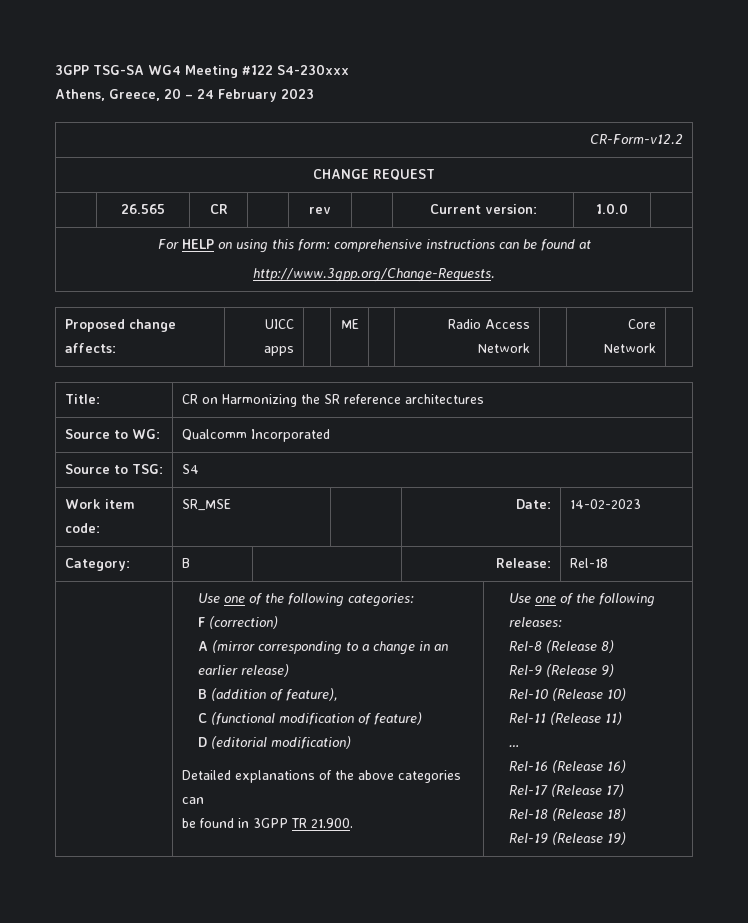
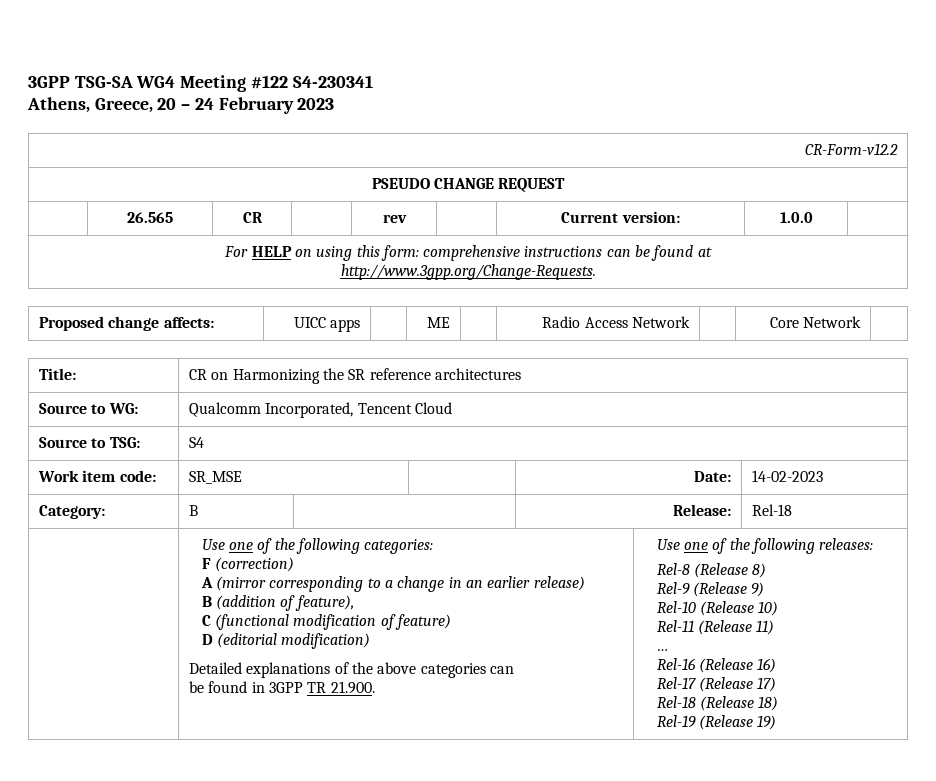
- 3GPP TSG-SA WG4 Meeting #122 S4-230xxx
+ 3GPP TSG-SA WG4 Meeting #122 S4-230341
- CHANGE REQUEST
+ PSEUDO CHANGE REQUEST
- Source to WG: | Qualcomm Incorporated
+ Source to WG: | Qualcomm Incorporated, Tencent Cloud

